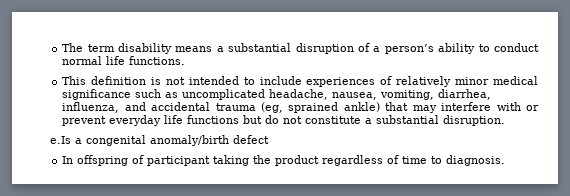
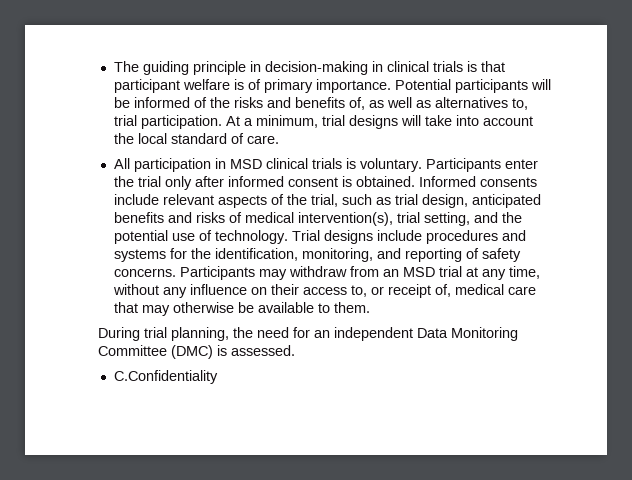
- The term disability means a substantial disruption of a person’s ability to conduct normal life functions.
- This definition is not intended to include experiences of relatively minor medical significance such as uncomplicated headache, nausea, vomiting, diarrhea, influenza, and accidental trauma (eg, sprained ankle) that may interfere with or prevent everyday life functions but do not constitute a substantial disruption.
- e.Is a congenital anomaly/birth defect
- In offspring of participant taking the product regardless of time to diagnosis.
+ The guiding principle in decision-making in clinical trials is that participant welfare is of primary importance. Potential participants will be informed of the risks and benefits of, as well as alternatives to, trial participation. At a minimum, trial designs will take into account the local standard of care.
+ All participation in MSD clinical trials is voluntary. Participants enter the trial only after informed consent is obtained. Informed consents include relevant aspects of the trial, such as trial design, anticipated benefits and risks of medical intervention(s), trial setting, and the potential use of technology. Trial designs include procedures and systems for the identification, monitoring, and reporting of safety concerns. Participants may withdraw from an MSD trial at any time, without any influence on their access to, or receipt of, medical care that may otherwise be available to them.
+ During trial planning, the need for an independent Data Monitoring Committee (DMC) is assessed.
+ C.Confidentiality

